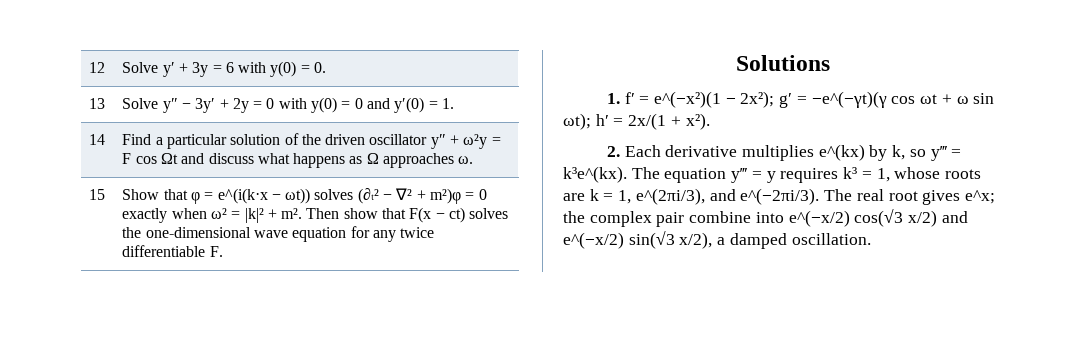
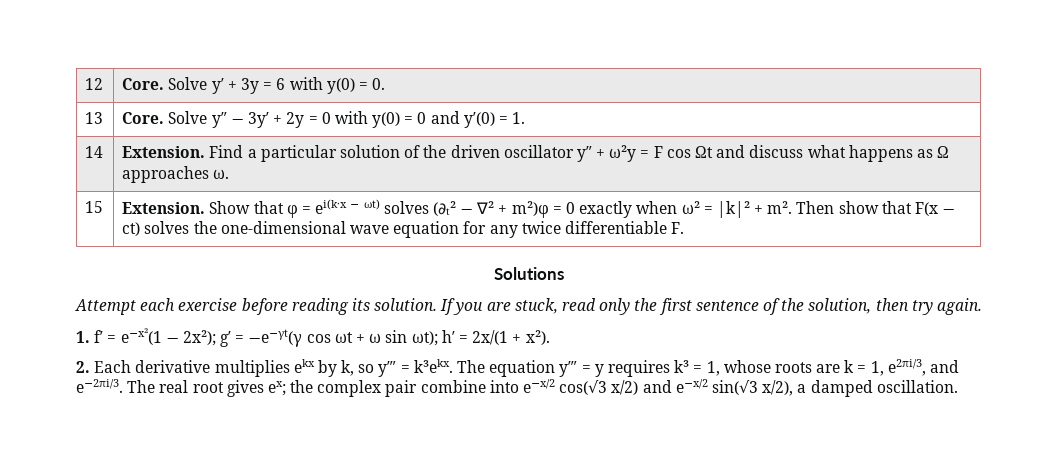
- 12 | Solve y′ + 3y = 6 with y(0) = 0.
+ 12 | Core. Solve y′ + 3y = 6 with y(0) = 0.
- 13 | Solve y″ − 3y′ + 2y = 0 with y(0) = 0 and y′(0) = 1.
+ 13 | Core. Solve y″ − 3y′ + 2y = 0 with y(0) = 0 and y′(0) = 1.
- 14 | Find a particular solution of the driven oscillator y″ + ω²y = F cos Ωt and discuss what happens as Ω approaches ω.
+ 14 | Extension. Find a particular solution of the driven oscillator y″ + ω²y = F cos Ωt and discuss what happens as Ω approaches ω.
- 15 | Show that φ = e^(i(k·x − ωt)) solves (∂ₜ² − ∇² + m²)φ = 0 exactly when ω² = |k|² + m². Then show that F(x − ct) solves the one-dimensional wave equation for any twice differentiable F.
+ 15 | Extension. Show that φ = ei(k·x − ωt) solves (∂ₜ² − ∇² + m²)φ = 0 exactly when ω² = |k|² + m². Then show that F(x − ct) solves the one-dimensional wave equation for any twice differentiable F.
+ Attempt each exercise before reading its solution. If you are stuck, read only the first sentence of the solution, then try again.
- 1. f′ = e^(−x²)(1 − 2x²); g′ = −e^(−γt)(γ cos ωt + ω sin ωt); h′ = 2x/(1 + x²).
+ 1. f′ = e−x²(1 − 2x²); g′ = −e−γt(γ cos ωt + ω sin ωt); h′ = 2x/(1 + x²).
- 2. Each derivative multiplies e^(kx) by k, so y‴ = k³e^(kx).
+ 2. Each derivative multiplies ekx by k, so y‴ = k³ekx.
- The equation y‴ = y requires k³ = 1, whose roots are k = 1, e^(2πi/3), and e^(−2πi/3).
+ The equation y‴ = y requires k³ = 1, whose roots are k = 1, e2πi/3, and e−2πi/3.
- The real root gives e^x; the complex pair combine into e^(−x/2) cos(√3 x/2) and e^(−x/2) sin(√3 x/2), a damped oscillation.
+ The real root gives ex; the complex pair combine into e−x/2 cos(√3 x/2) and e−x/2 sin(√3 x/2), a damped oscillation.

